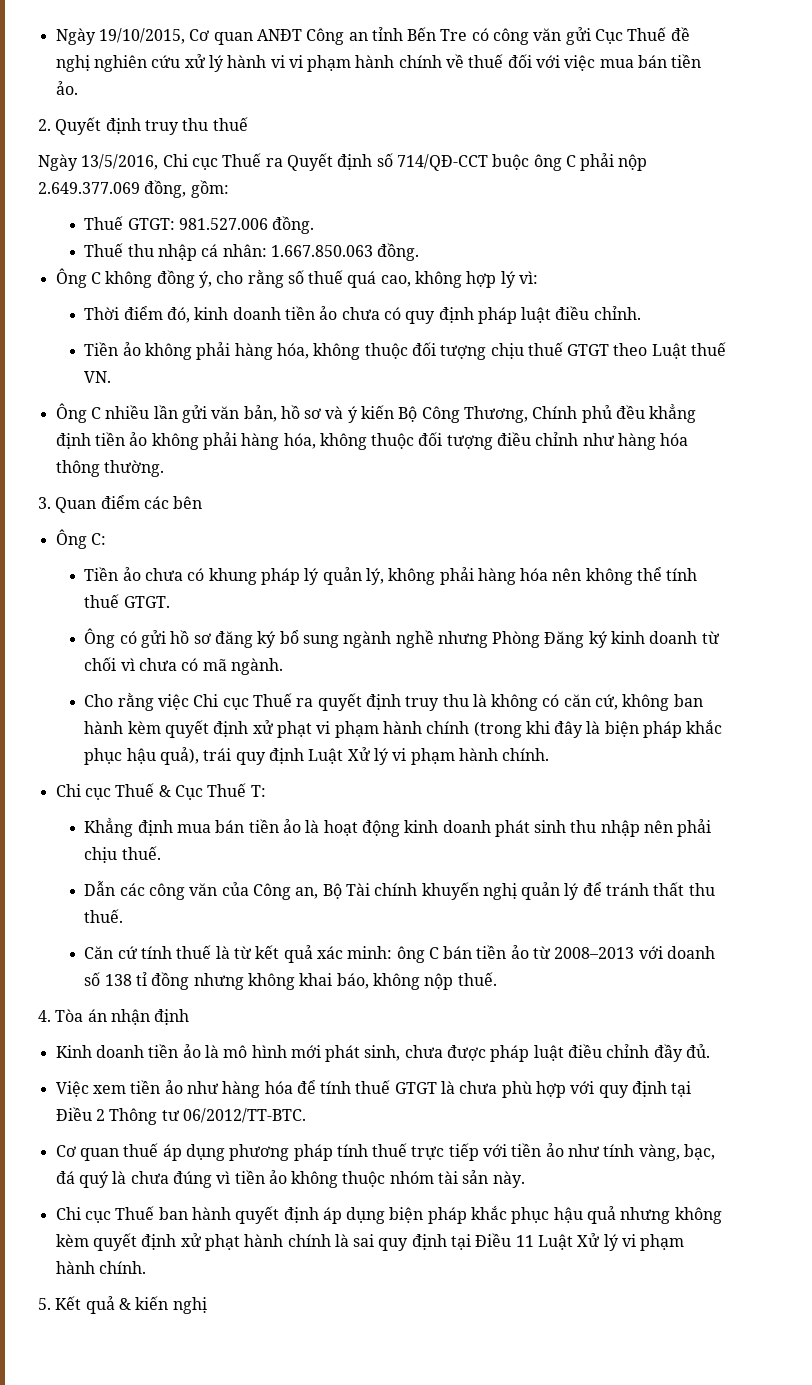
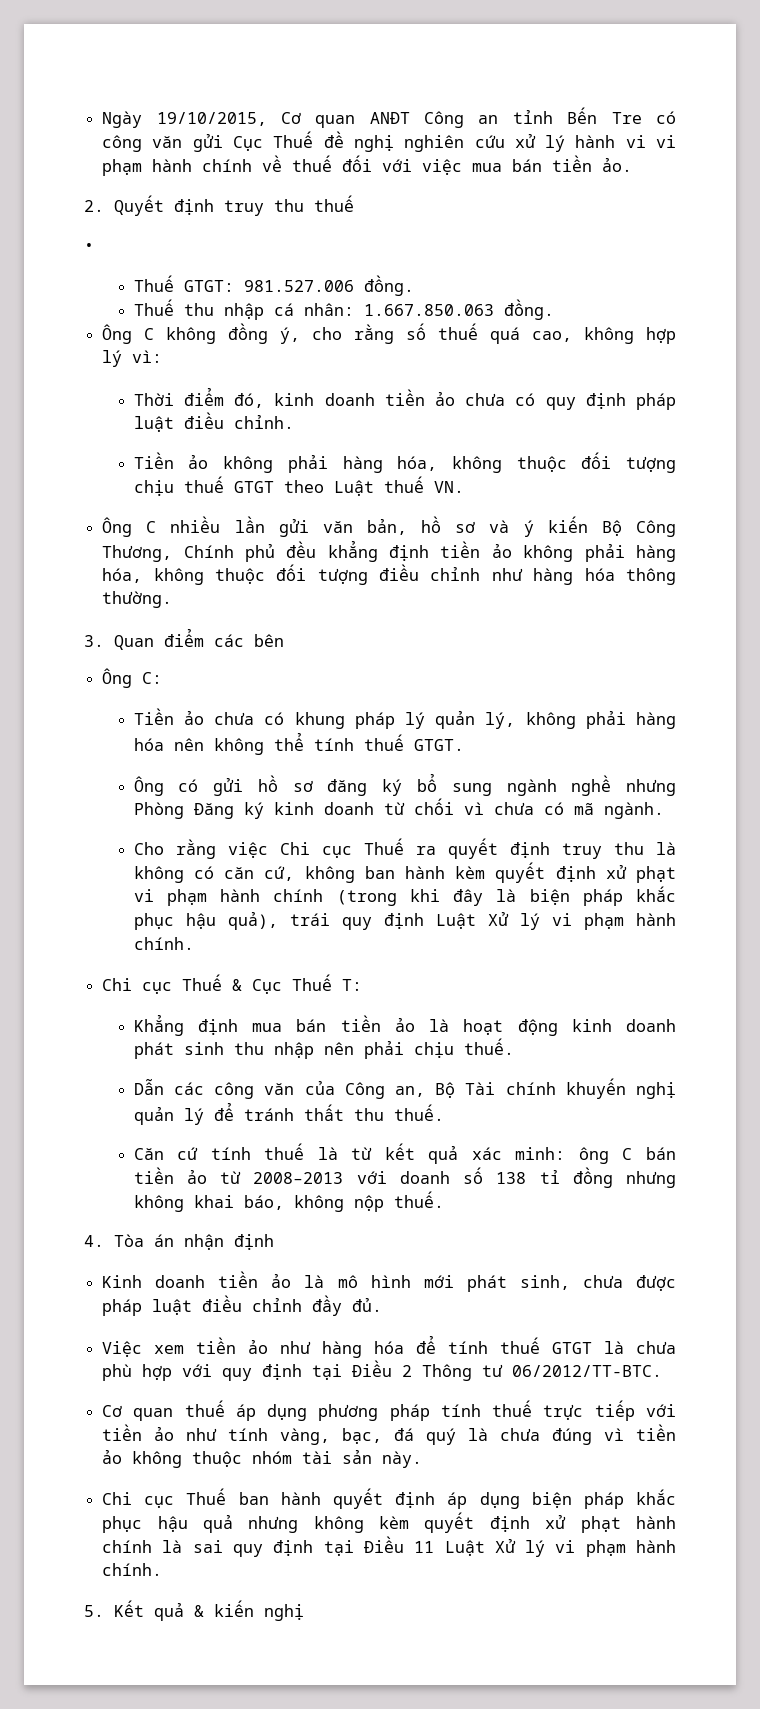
- Ngày 13/5/2016, Chi cục Thuế ra Quyết định số 714/QĐ-CCT buộc ông C phải nộp 2.649.377.069 đồng, gồm:
+ •

